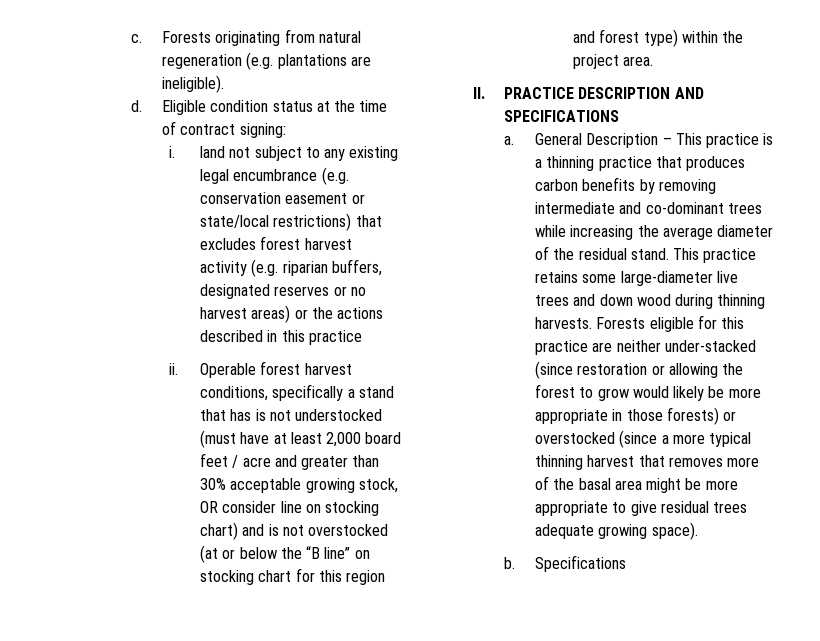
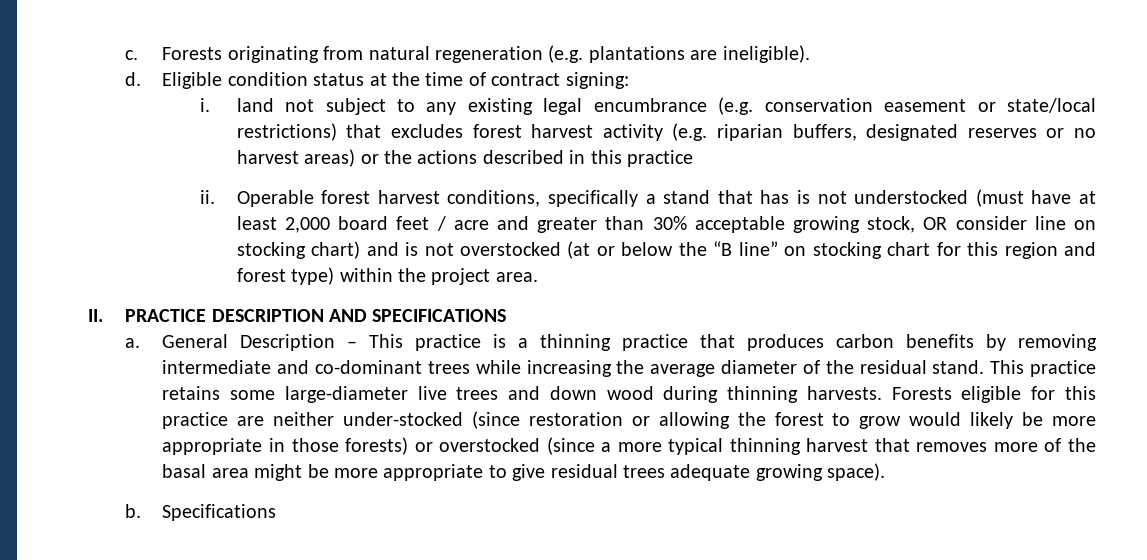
- Forests eligible for this practice are neither under-stacked (since restoration or allowing the forest to grow would likely be more appropriate in those forests) or overstocked (since a more typical thinning harvest that removes more of the basal area might be more appropriate to give residual trees adequate growing space).
+ Forests eligible for this practice are neither under-stocked (since restoration or allowing the forest to grow would likely be more appropriate in those forests) or overstocked (since a more typical thinning harvest that removes more of the basal area might be more appropriate to give residual trees adequate growing space).

